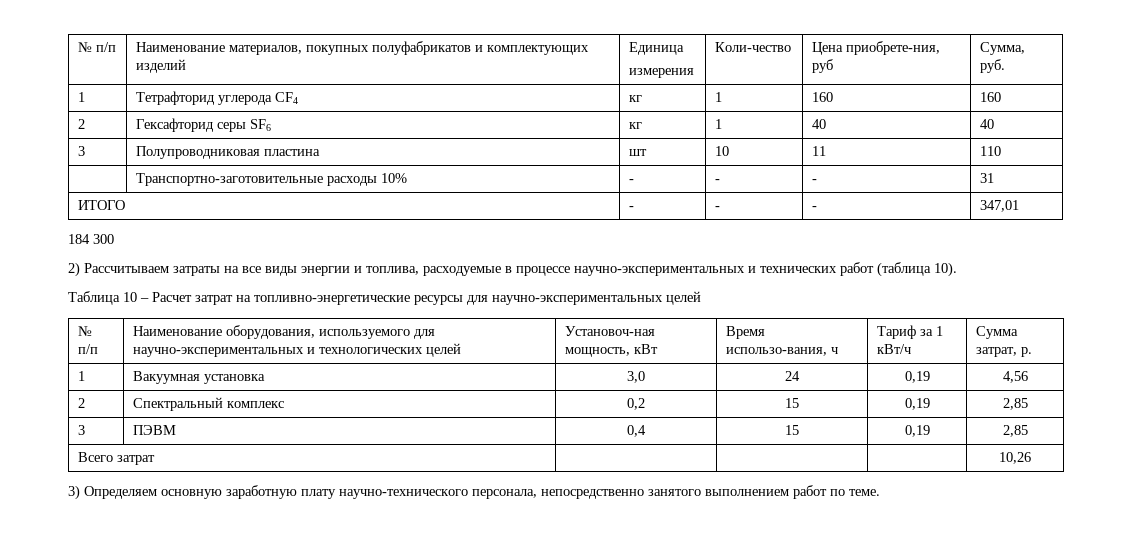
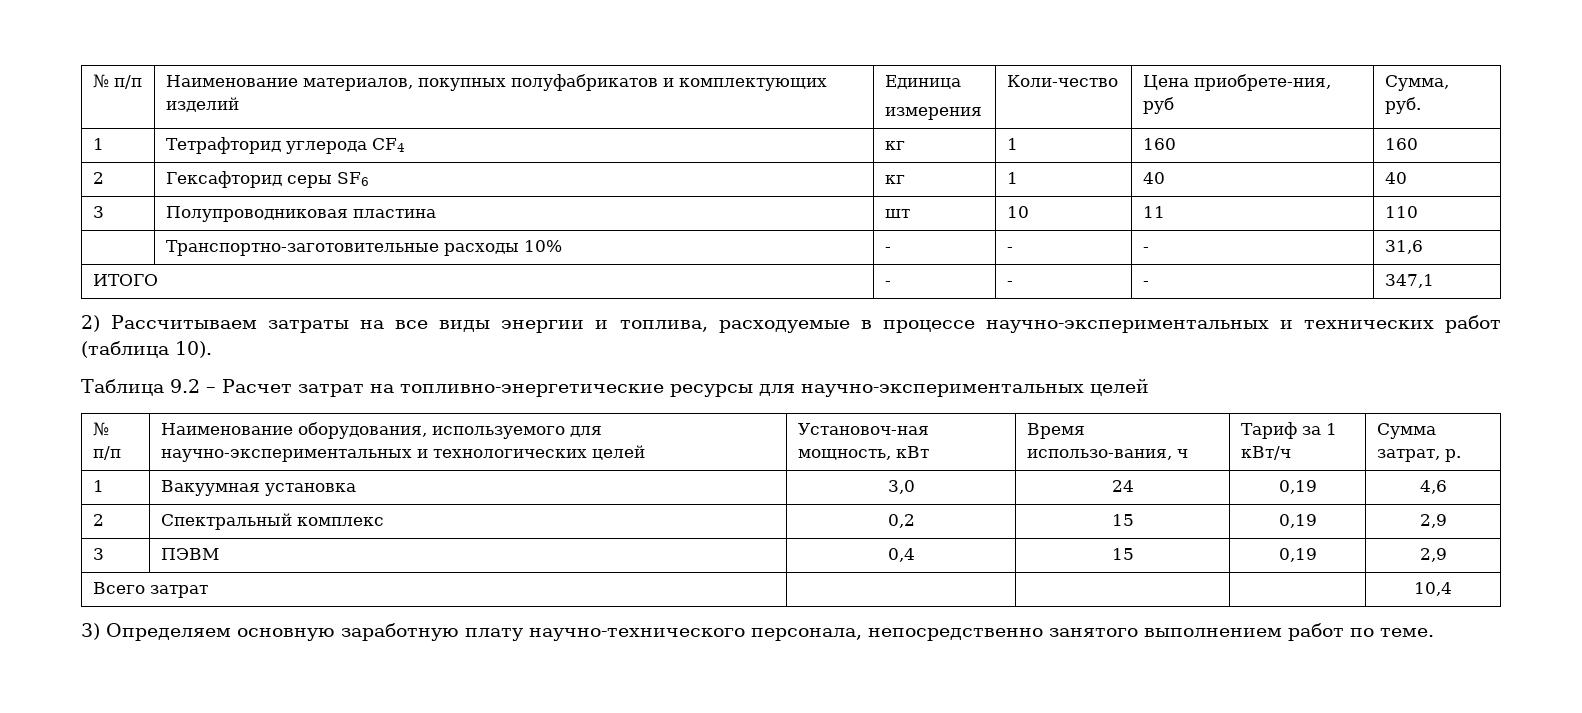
- | Транспортно-заготовительные расходы 10% | - | - | - | 31
+ | Транспортно-заготовительные расходы 10% | - | - | - | 31,6
- ИТОГО | - | - | - | 347,01
- 184 300
+ ИТОГО | - | - | - | 347,1
- Таблица 10 – Расчет затрат на топливно-энергетические ресурсы для научно-экспериментальных целей
+ Таблица 9.2 – Расчет затрат на топливно-энергетические ресурсы для научно-экспериментальных целей
- 1 | Вакуумная установка | 3,0 | 24 | 0,19 | 4,56
+ 1 | Вакуумная установка | 3,0 | 24 | 0,19 | 4,6
- 2 | Спектральный комплекс | 0,2 | 15 | 0,19 | 2,85
+ 2 | Спектральный комплекс | 0,2 | 15 | 0,19 | 2,9
- 3 | ПЭВМ | 0,4 | 15 | 0,19 | 2,85
+ 3 | ПЭВМ | 0,4 | 15 | 0,19 | 2,9
- Всего затрат | | | | 10,26
+ Всего затрат | | | | 10,4

